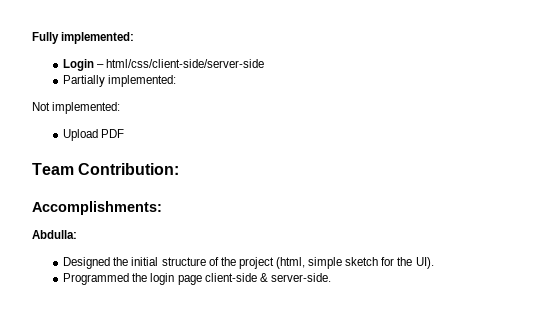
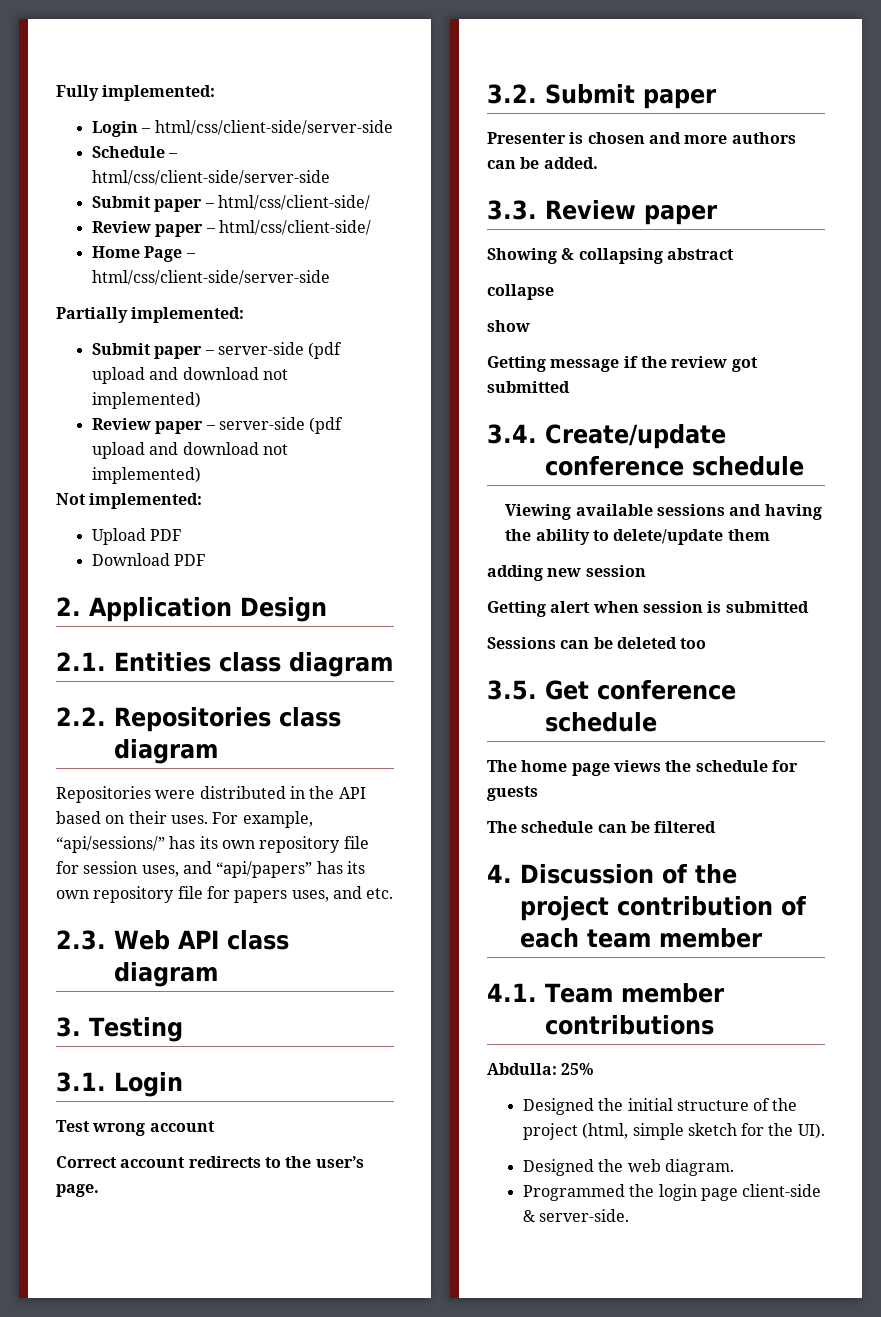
+ Schedule – html/css/client-side/server-side
+ Submit paper – html/css/client-side/
+ Review paper – html/css/client-side/
+ Home Page – html/css/client-side/server-side
  Partially implemented:
+ Submit paper – server-side (pdf upload and download not implemented)
+ Review paper – server-side (pdf upload and download not implemented)
  Not implemented:
  Upload PDF
- Team Contribution:
- Accomplishments:
+ Download PDF
+ 2. Application Design
+ 2.1. Entities class diagram
+ 2.2. Repositories class diagram
+ Repositories were distributed in the API based on their uses. For example, “api/sessions/” has its own repository file for session uses, and “api/papers” has its own repository file for papers uses, and etc.
+ 2.3. Web API class diagram
+ 3. Testing
+ 3.1. Login
+ Test wrong account
+ Correct account redirects to the user’s page.
+ 3.2. Submit paper
+ Presenter is chosen and more authors can be added.
+ 3.3. Review paper
+ Showing & collapsing abstract
+ collapse
+ show
+ Getting message if the review got submitted
+ 3.4. Create/update conference schedule
+ Viewing available sessions and having the ability to delete/update them
+ adding new session
+ Getting alert when session is submitted
+ Sessions can be deleted too
+ 3.5. Get conference schedule
+ The home page views the schedule for guests
+ The schedule can be filtered
+ 4. Discussion of the project contribution of each team member
+ 4.1. Team member contributions
- Abdulla:
+ Abdulla: 25%
+ Designed the web diagram.

